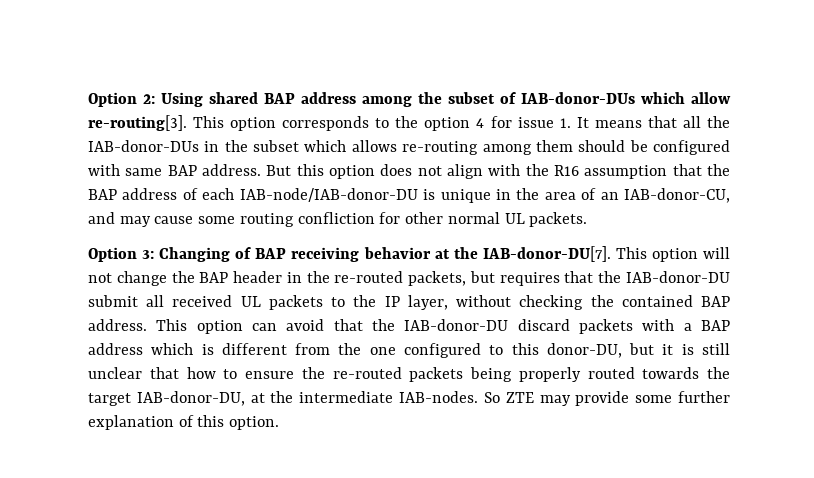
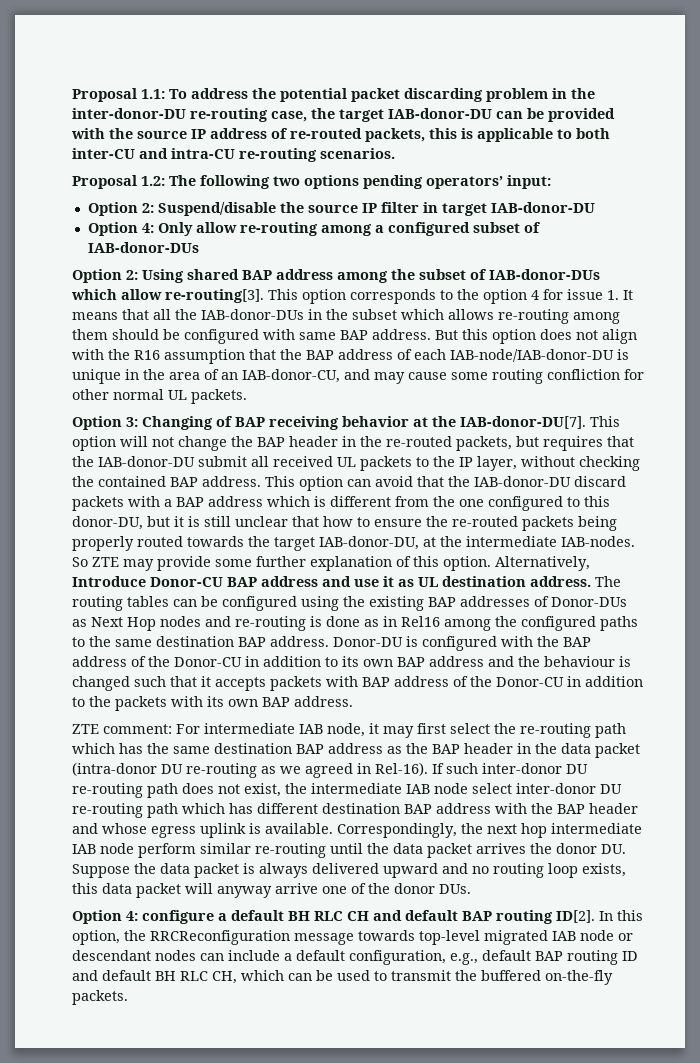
+ Proposal 1.1: To address the potential packet discarding problem in the inter-donor-DU re-routing case, the target IAB-donor-DU can be provided with the source IP address of re-routed packets, this is applicable to both inter-CU and intra-CU re-routing scenarios.
+ Proposal 1.2: The following two options pending operators’ input:
+ Option 2: Suspend/disable the source IP filter in target IAB-donor-DU
+ Option 4: Only allow re-routing among a configured subset of IAB-donor-DUs
+ Alternatively, Introduce Donor-CU BAP address and use it as UL destination address. The routing tables can be configured using the existing BAP addresses of Donor-DUs as Next Hop nodes and re-routing is done as in Rel16 among the configured paths to the same destination BAP address. Donor-DU is configured with the BAP address of the Donor-CU in addition to its own BAP address and the behaviour is changed such that it accepts packets with BAP address of the Donor-CU in addition to the packets with its own BAP address.
+ ZTE comment: For intermediate IAB node, it may first select the re-routing path which has the same destination BAP address as the BAP header in the data packet (intra-donor DU re-routing as we agreed in Rel-16). If such inter-donor DU re-routing path does not exist, the intermediate IAB node select inter-donor DU re-routing path which has different destination BAP address with the BAP header and whose egress uplink is available. Correspondingly, the next hop intermediate IAB node perform similar re-routing until the data packet arrives the donor DU. Suppose the data packet is always delivered upward and no routing loop exists, this data packet will anyway arrive one of the donor DUs.
+ Option 4: configure a default BH RLC CH and default BAP routing ID[2]. In this option, the RRCReconfiguration message towards top-level migrated IAB node or descendant nodes can include a default configuration, e.g., default BAP routing ID and default BH RLC CH, which can be used to transmit the buffered on-the-fly packets.

